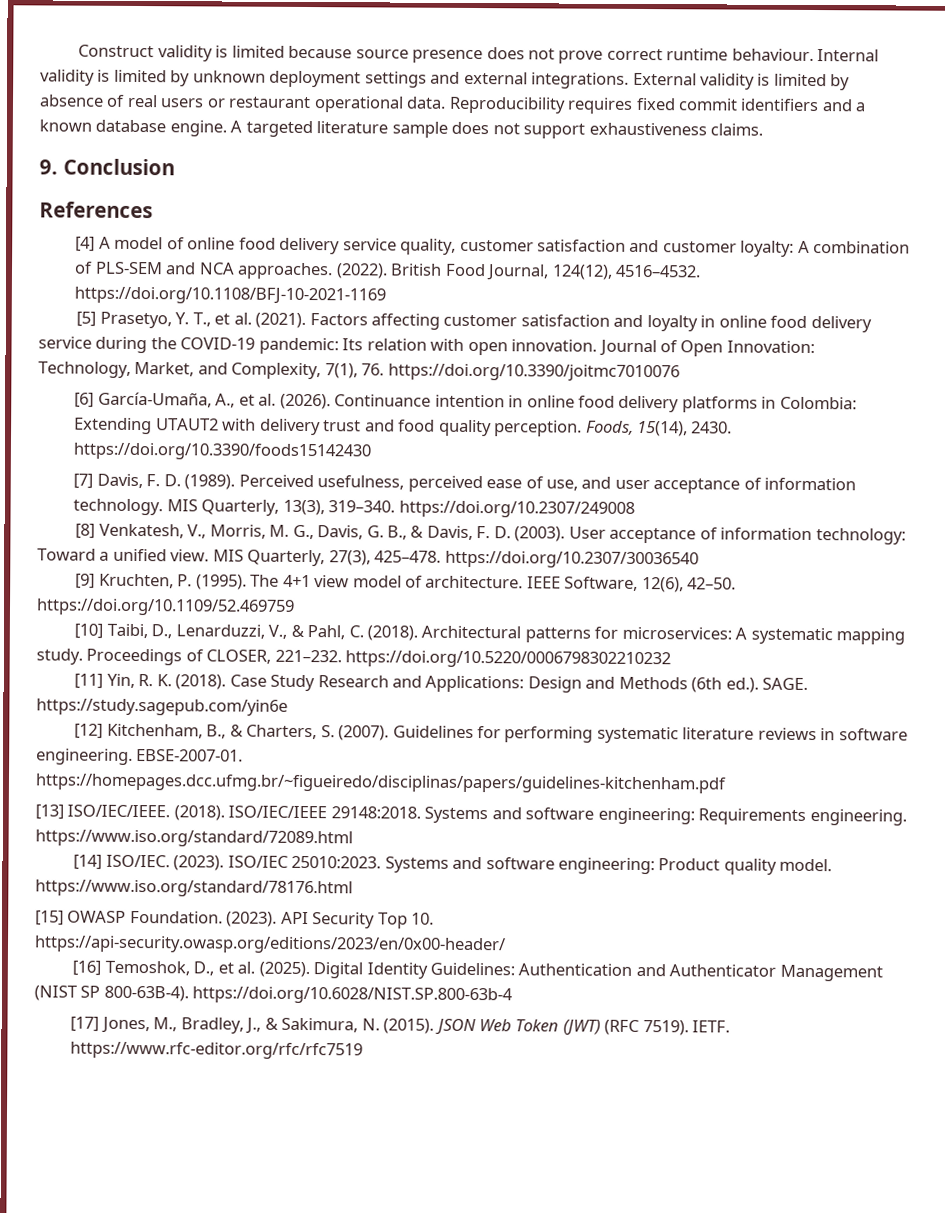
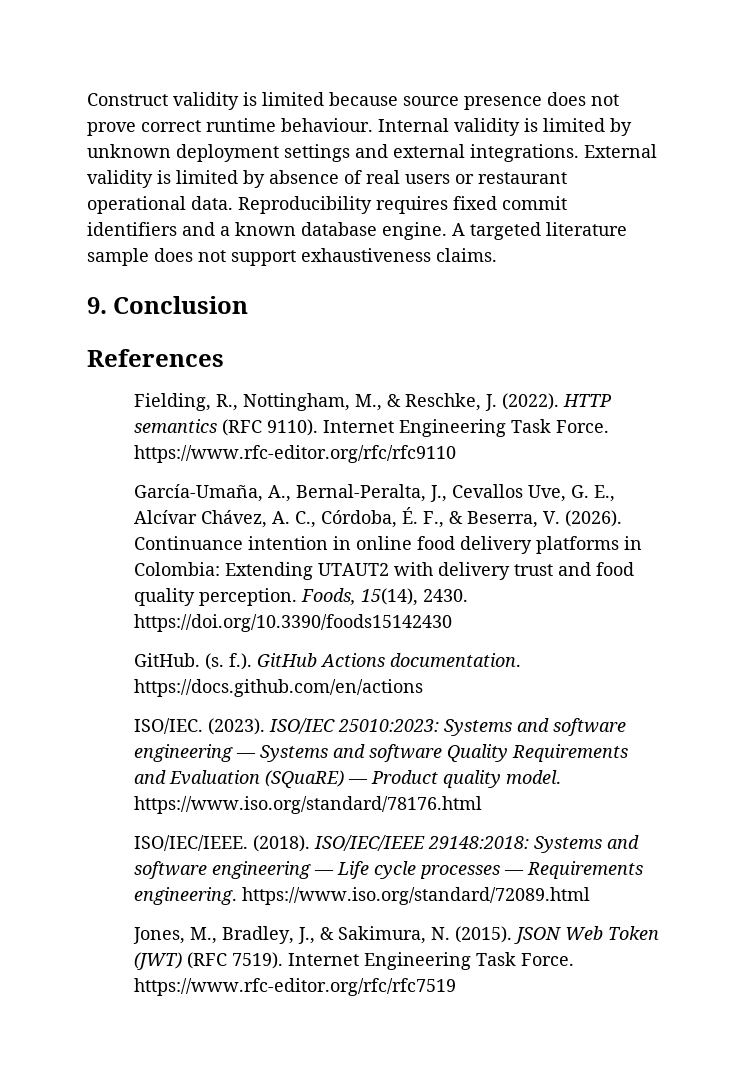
- [4] A model of online food delivery service quality, customer satisfaction and customer loyalty: A combination of PLS-SEM and NCA approaches. (2022). British Food Journal, 124(12), 4516–4532. https://doi.org/10.1108/BFJ-10-2021-1169
- [5] Prasetyo, Y. T., et al. (2021). Factors affecting customer satisfaction and loyalty in online food delivery service during the COVID-19 pandemic: Its relation with open innovation. Journal of Open Innovation: Technology, Market, and Complexity, 7(1), 76. https://doi.org/10.3390/joitmc7010076
- [6] García-Umaña, A., et al. (2026).
+ Fielding, R., Nottingham, M., & Reschke, J. (2022). HTTP semantics (RFC 9110). Internet Engineering Task Force. https://www.rfc-editor.org/rfc/rfc9110
+ García-Umaña, A., Bernal-Peralta, J., Cevallos Uve, G. E., Alcívar Chávez, A. C., Córdoba, É. F., & Beserra, V. (2026).
- [7] Davis, F. D. (1989). Perceived usefulness, perceived ease of use, and user acceptance of information technology. MIS Quarterly, 13(3), 319–340. https://doi.org/10.2307/249008
- [8] Venkatesh, V., Morris, M. G., Davis, G. B., & Davis, F. D. (2003). User acceptance of information technology: Toward a unified view. MIS Quarterly, 27(3), 425–478. https://doi.org/10.2307/30036540
- [9] Kruchten, P. (1995). The 4+1 view model of architecture. IEEE Software, 12(6), 42–50. https://doi.org/10.1109/52.469759
- [10] Taibi, D., Lenarduzzi, V., & Pahl, C. (2018). Architectural patterns for microservices: A systematic mapping study. Proceedings of CLOSER, 221–232. https://doi.org/10.5220/0006798302210232
- [11] Yin, R. K. (2018). Case Study Research and Applications: Design and Methods (6th ed.). SAGE. https://study.sagepub.com/yin6e
- [12] Kitchenham, B., & Charters, S. (2007). Guidelines for performing systematic literature reviews in software engineering. EBSE-2007-01. https://homepages.dcc.ufmg.br/~figueiredo/disciplinas/papers/guidelines-kitchenham.pdf
- [13] ISO/IEC/IEEE. (2018). ISO/IEC/IEEE 29148:2018. Systems and software engineering: Requirements engineering. https://www.iso.org/standard/72089.html
- [14] ISO/IEC. (2023). ISO/IEC 25010:2023. Systems and software engineering: Product quality model. https://www.iso.org/standard/78176.html
- [15] OWASP Foundation. (2023). API Security Top 10. https://api-security.owasp.org/editions/2023/en/0x00-header/
- [16] Temoshok, D., et al. (2025). Digital Identity Guidelines: Authentication and Authenticator Management (NIST SP 800-63B-4). https://doi.org/10.6028/NIST.SP.800-63b-4
- [17] Jones, M., Bradley, J., & Sakimura, N. (2015).
+ GitHub. (s. f.). GitHub Actions documentation. https://docs.github.com/en/actions
+ ISO/IEC. (2023). ISO/IEC 25010:2023: Systems and software engineering — Systems and software Quality Requirements and Evaluation (SQuaRE) — Product quality model. https://www.iso.org/standard/78176.html
+ ISO/IEC/IEEE. (2018). ISO/IEC/IEEE 29148:2018: Systems and software engineering — Life cycle processes — Requirements engineering. https://www.iso.org/standard/72089.html
+ Jones, M., Bradley, J., & Sakimura, N. (2015).
- IETF. https://www.rfc-editor.org/rfc/rfc7519
+ Internet Engineering Task Force. https://www.rfc-editor.org/rfc/rfc7519

